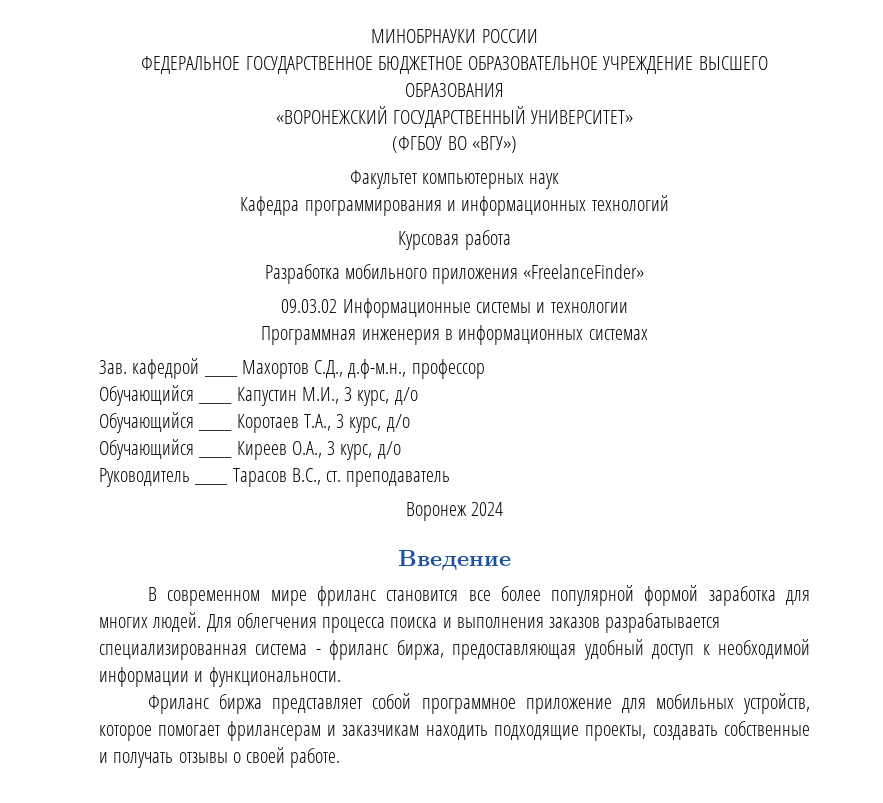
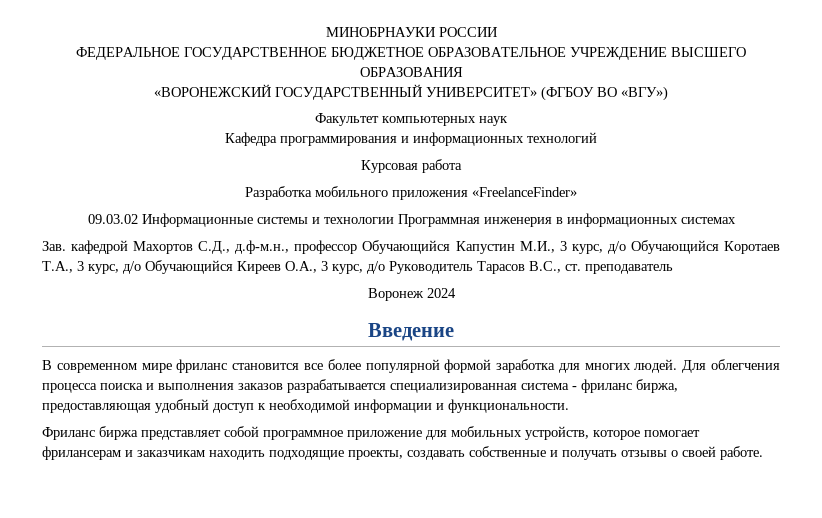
- «ВОРОНЕЖСКИЙ ГОСУДАРСТВЕННЫЙ УНИВЕРСИТЕТ»
- (ФГБОУ ВО «ВГУ»)
+ «ВОРОНЕЖСКИЙ ГОСУДАРСТВЕННЫЙ УНИВЕРСИТЕТ» (ФГБОУ ВО «ВГУ»)
- 09.03.02 Информационные системы и технологии
- Программная инженерия в информационных системах
+ 09.03.02 Информационные системы и технологии Программная инженерия в информационных системах
- Зав. кафедрой ____ Махортов С.Д., д.ф-м.н., профессор
- Обучающийся ____ Капустин М.И., 3 курс, д/о
- Обучающийся ____ Коротаев Т.А., 3 курс, д/о
- Обучающийся ____ Киреев О.А., 3 курс, д/о
- Руководитель ____ Тарасов В.С., ст. преподаватель
+ Зав. кафедрой Махортов С.Д., д.ф-м.н., профессор Обучающийся Капустин М.И., 3 курс, д/о Обучающийся Коротаев Т.А., 3 курс, д/о Обучающийся Киреев О.А., 3 курс, д/о Руководитель Тарасов В.С., ст. преподаватель

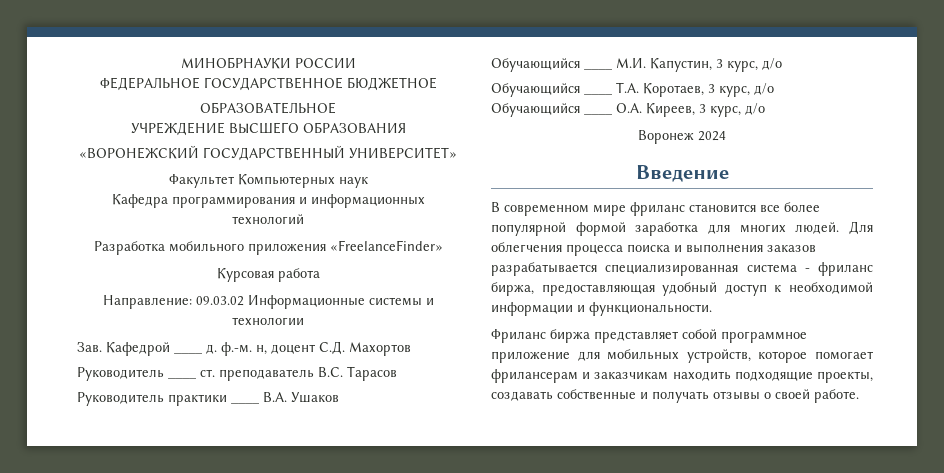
- ФЕДЕРАЛЬНОЕ ГОСУДАРСТВЕННОЕ БЮДЖЕТНОЕ ОБРАЗОВАТЕЛЬНОЕ УЧРЕЖДЕНИЕ ВЫСШЕГО ОБРАЗОВАНИЯ
+ ФЕДЕРАЛЬНОЕ ГОСУДАРСТВЕННОЕ БЮДЖЕТНОЕ
+ ОБРАЗОВАТЕЛЬНОЕ
+ УЧРЕЖДЕНИЕ ВЫСШЕГО ОБРАЗОВАНИЯ
- «ВОРОНЕЖСКИЙ ГОСУДАРСТВЕННЫЙ УНИВЕРСИТЕТ» (ФГБОУ ВО «ВГУ»)
+ «ВОРОНЕЖСКИЙ ГОСУДАРСТВЕННЫЙ УНИВЕРСИТЕТ»
- Факультет компьютерных наук
+ Факультет Компьютерных наук
- Курсовая работа
- 09.03.02 Информационные системы и технологии Программная инженерия в информационных системах
- Зав. кафедрой Махортов С.Д., д.ф-м.н., профессор Обучающийся Капустин М.И., 3 курс, д/о Обучающийся Коротаев Т.А., 3 курс, д/о Обучающийся Киреев О.А., 3 курс, д/о Руководитель Тарасов В.С., ст. преподаватель
+ Курсовая работа
+ Направление: 09.03.02 Информационные системы и технологии
+ Зав. Кафедрой ____ д. ф.-м. н, доцент С.Д. Махортов
+ Руководитель ____ ст. преподаватель В.С. Тарасов
+ Руководитель практики ____ В.А. Ушаков
+ Обучающийся ____ М.И. Капустин, 3 курс, д/о
+ Обучающийся ____ Т.А. Коротаев, 3 курс, д/о
+ Обучающийся ____ О.А. Киреев, 3 курс, д/о

